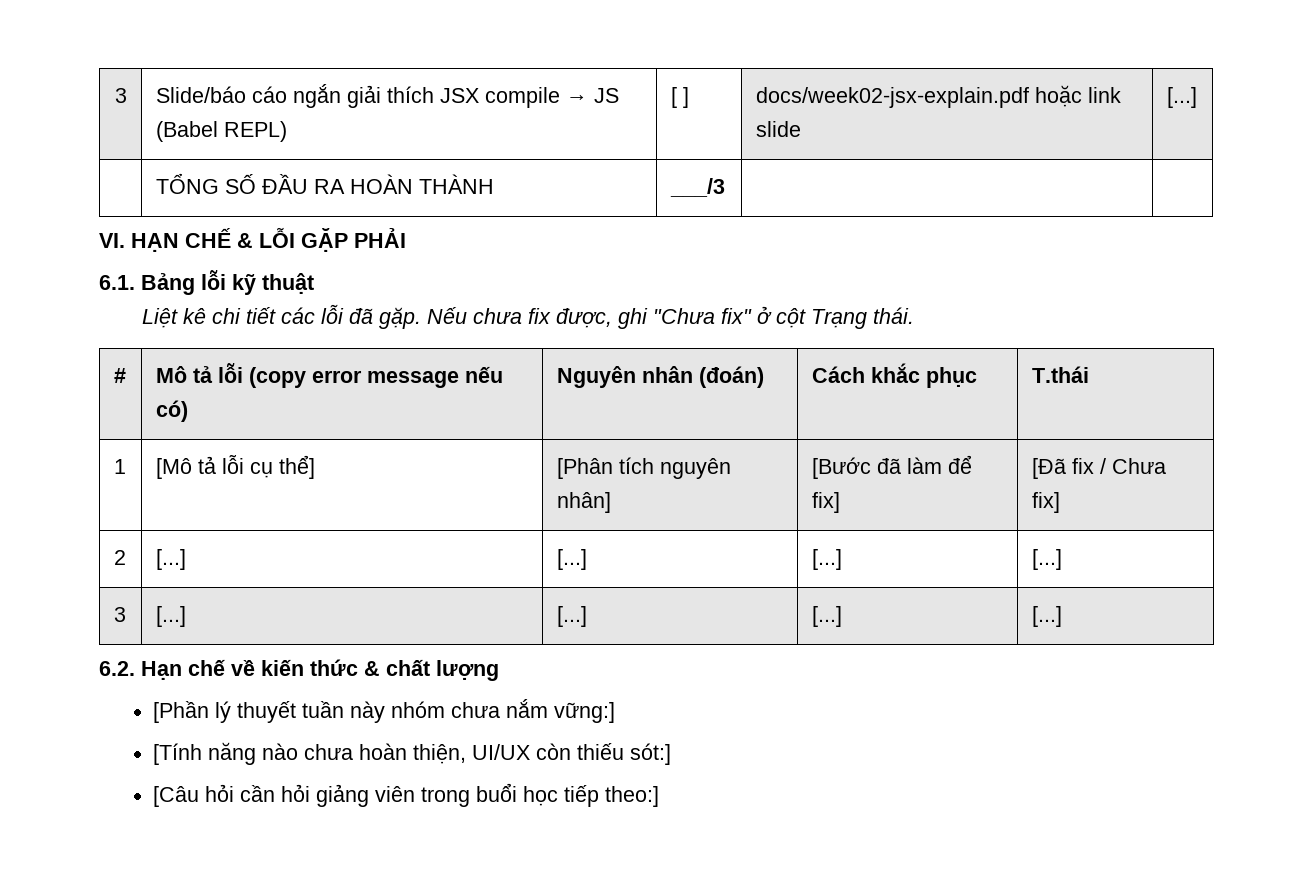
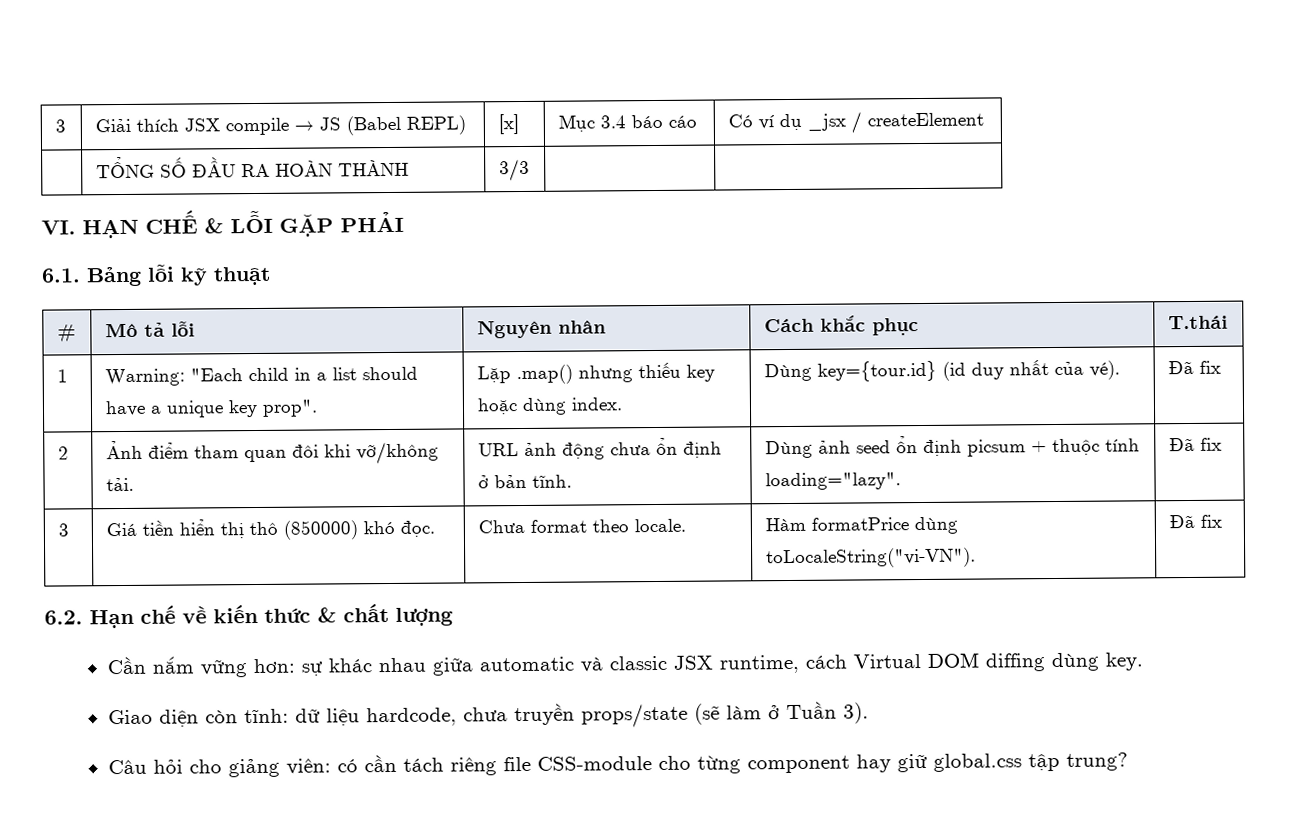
- 3 | Slide/báo cáo ngắn giải thích JSX compile → JS (Babel REPL) | [ ] | docs/week02-jsx-explain.pdf hoặc link slide | [...]
+ 3 | Giải thích JSX compile → JS (Babel REPL) | [x] | Mục 3.4 báo cáo | Có ví dụ _jsx / createElement
- | TỔNG SỐ ĐẦU RA HOÀN THÀNH | ___/3 | |
+ | TỔNG SỐ ĐẦU RA HOÀN THÀNH | 3/3 | |
- Liệt kê chi tiết các lỗi đã gặp. Nếu chưa fix được, ghi "Chưa fix" ở cột Trạng thái.
- # | Mô tả lỗi (copy error message nếu có) | Nguyên nhân (đoán) | Cách khắc phục | T.thái
+ # | Mô tả lỗi | Nguyên nhân | Cách khắc phục | T.thái
- 1 | [Mô tả lỗi cụ thể] | [Phân tích nguyên nhân] | [Bước đã làm để fix] | [Đã fix / Chưa fix]
- 2 | [...] | [...] | [...] | [...]
- 3 | [...] | [...] | [...] | [...]
+ 1 | Warning: "Each child in a list should have a unique key prop". | Lặp .map() nhưng thiếu key hoặc dùng index. | Dùng key={tour.id} (id duy nhất của vé). | Đã fix
+ 2 | Ảnh điểm tham quan đôi khi vỡ/không tải. | URL ảnh động chưa ổn định ở bản tĩnh. | Dùng ảnh seed ổn định picsum + thuộc tính loading="lazy". | Đã fix
+ 3 | Giá tiền hiển thị thô (850000) khó đọc. | Chưa format theo locale. | Hàm formatPrice dùng toLocaleString("vi-VN"). | Đã fix
- [Phần lý thuyết tuần này nhóm chưa nắm vững:]
- [Tính năng nào chưa hoàn thiện, UI/UX còn thiếu sót:]
- [Câu hỏi cần hỏi giảng viên trong buổi học tiếp theo:]
+ Cần nắm vững hơn: sự khác nhau giữa automatic và classic JSX runtime, cách Virtual DOM diffing dùng key.
+ Giao diện còn tĩnh: dữ liệu hardcode, chưa truyền props/state (sẽ làm ở Tuần 3).
+ Câu hỏi cho giảng viên: có cần tách riêng file CSS-module cho từng component hay giữ global.css tập trung?

